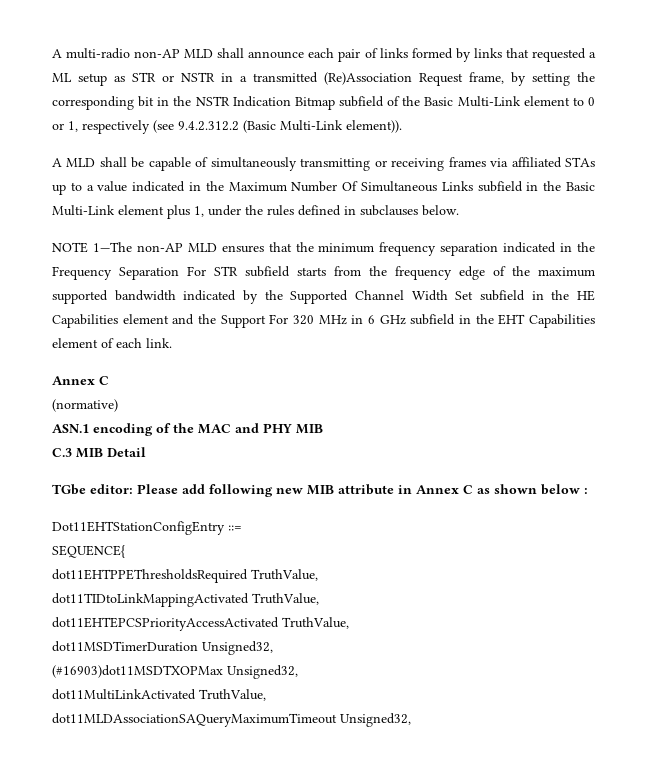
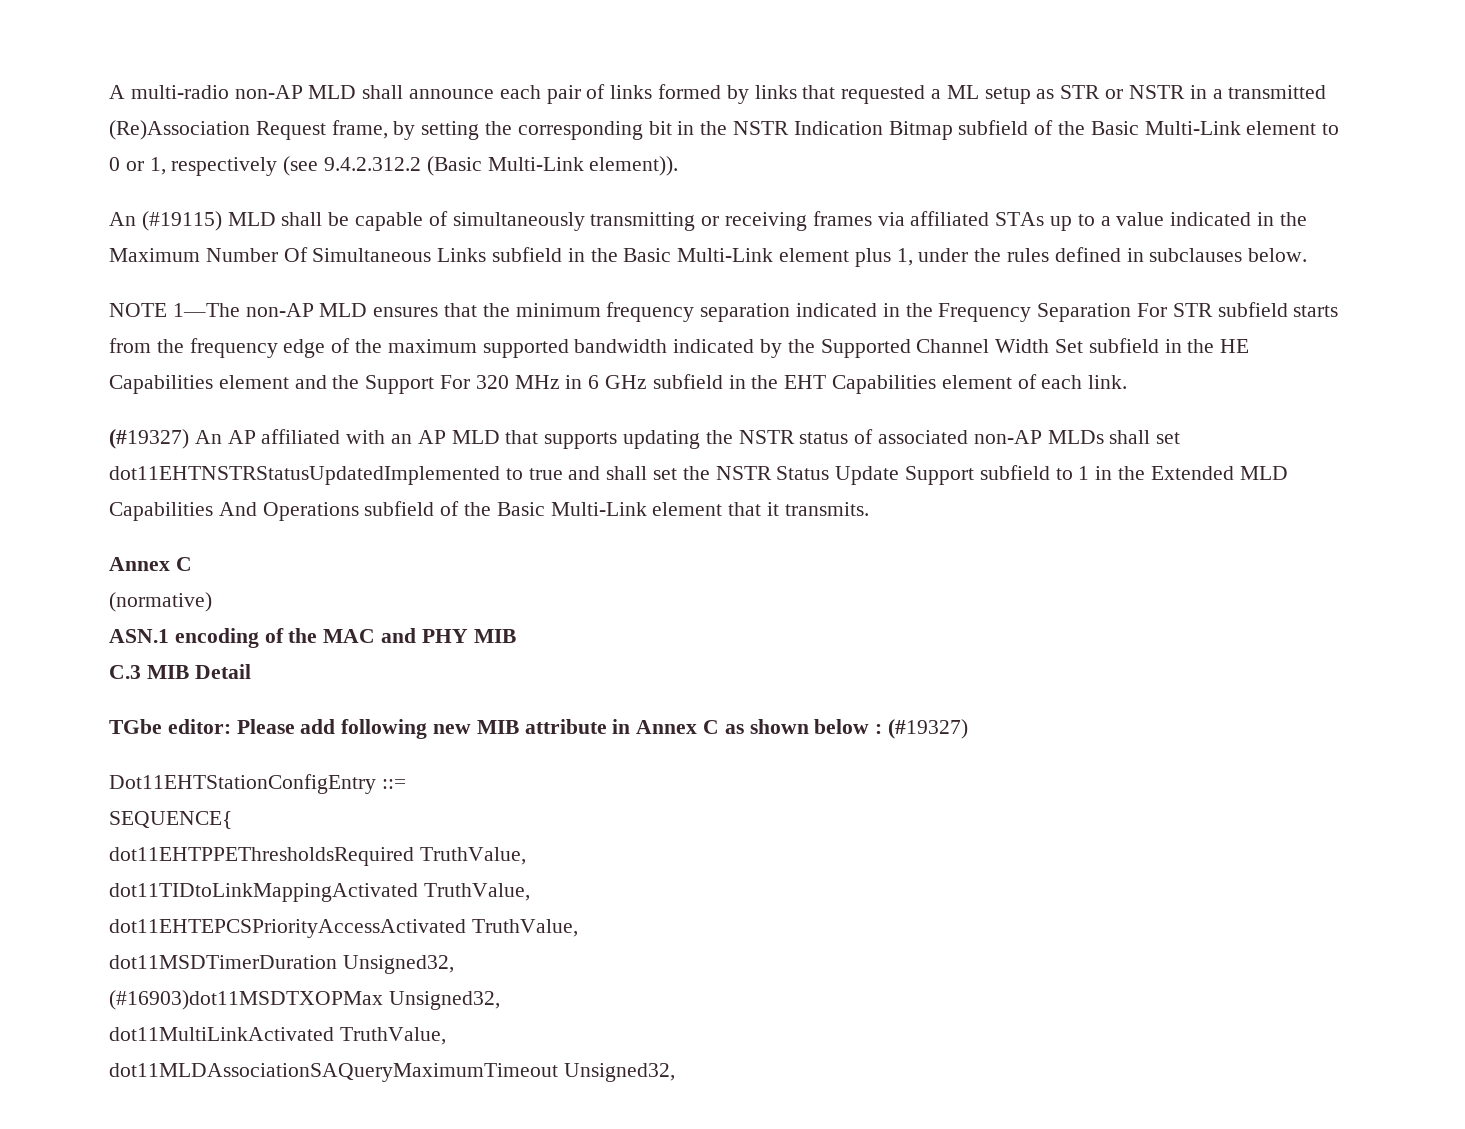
- A MLD shall be capable of simultaneously transmitting or receiving frames via affiliated STAs up to a value indicated in the Maximum Number Of Simultaneous Links subfield in the Basic Multi-Link element plus 1, under the rules defined in subclauses below.
+ An (#19115) MLD shall be capable of simultaneously transmitting or receiving frames via affiliated STAs up to a value indicated in the Maximum Number Of Simultaneous Links subfield in the Basic Multi-Link element plus 1, under the rules defined in subclauses below.
+ (#19327) An AP affiliated with an AP MLD that supports updating the NSTR status of associated non-AP MLDs shall set dot11EHTNSTRStatusUpdatedImplemented to true and shall set the NSTR Status Update Support subfield to 1 in the Extended MLD Capabilities And Operations subfield of the Basic Multi-Link element that it transmits.
- TGbe editor: Please add following new MIB attribute in Annex C as shown below :
+ TGbe editor: Please add following new MIB attribute in Annex C as shown below : (#19327)

